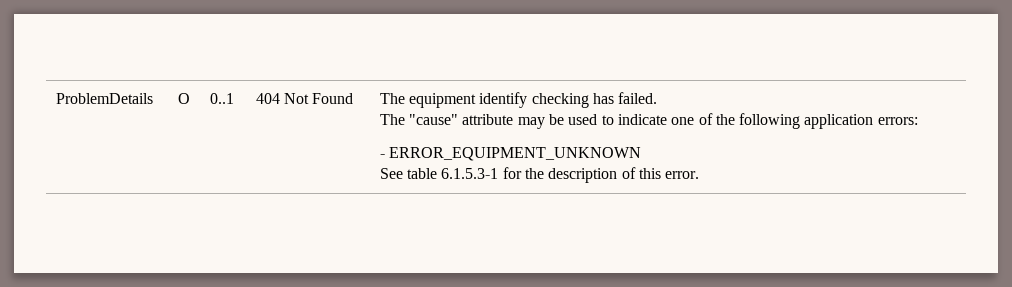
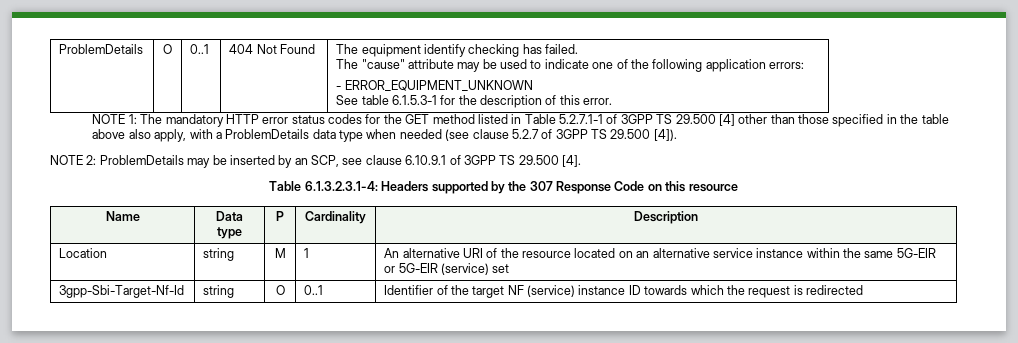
+ NOTE 1: The mandatory HTTP error status codes for the GET method listed in Table 5.2.7.1-1 of 3GPP TS 29.500 [4] other than those specified in the table above also apply, with a ProblemDetails data type when needed (see clause 5.2.7 of 3GPP TS 29.500 [4]).
+ NOTE 2: ProblemDetails may be inserted by an SCP, see clause 6.10.9.1 of 3GPP TS 29.500 [4].
+ Table 6.1.3.2.3.1-4: Headers supported by the 307 Response Code on this resource
+ Name | Data type | P | Cardinality | Description
+ Location | string | M | 1 | An alternative URI of the resource located on an alternative service instance within the same 5G-EIR or 5G-EIR (service) set
+ 3gpp-Sbi-Target-Nf-Id | string | O | 0..1 | Identifier of the target NF (service) instance ID towards which the request is redirected

